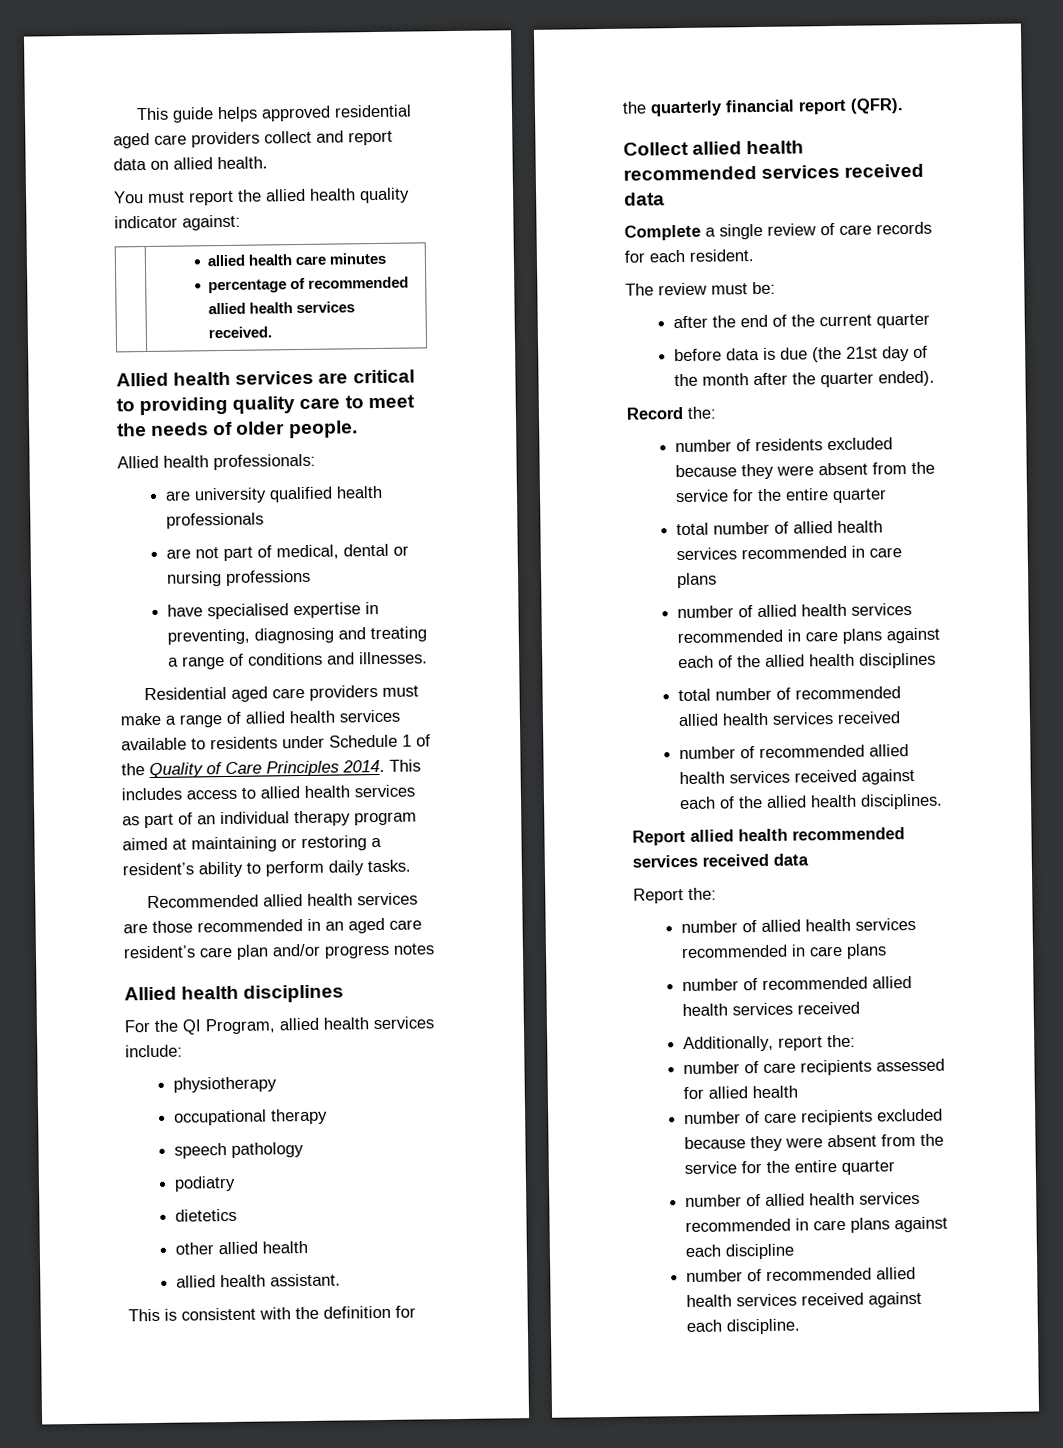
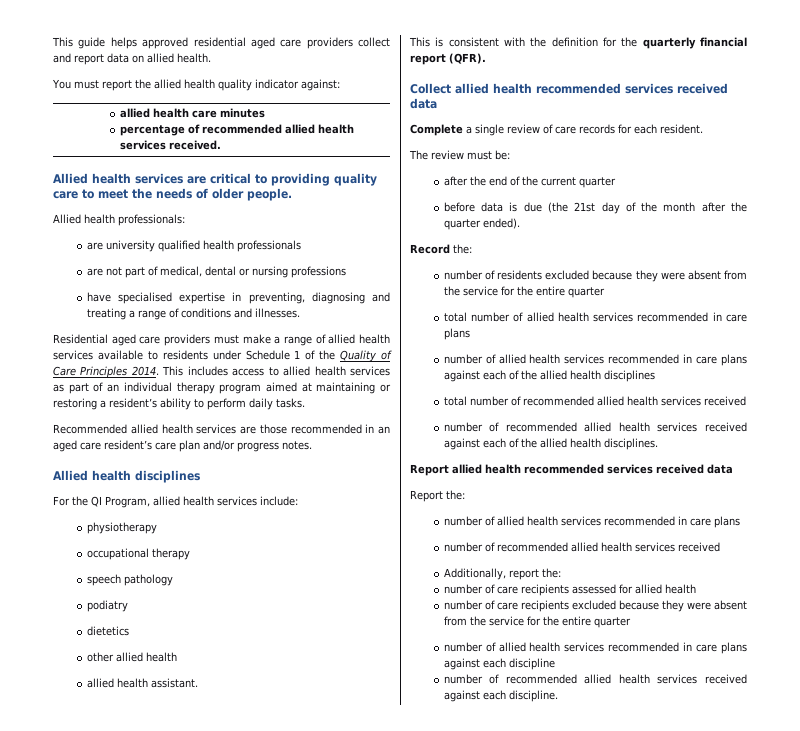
- Recommended allied health services are those recommended in an aged care resident’s care plan and/or progress notes
+ Recommended allied health services are those recommended in an aged care resident’s care plan and/or progress notes.

